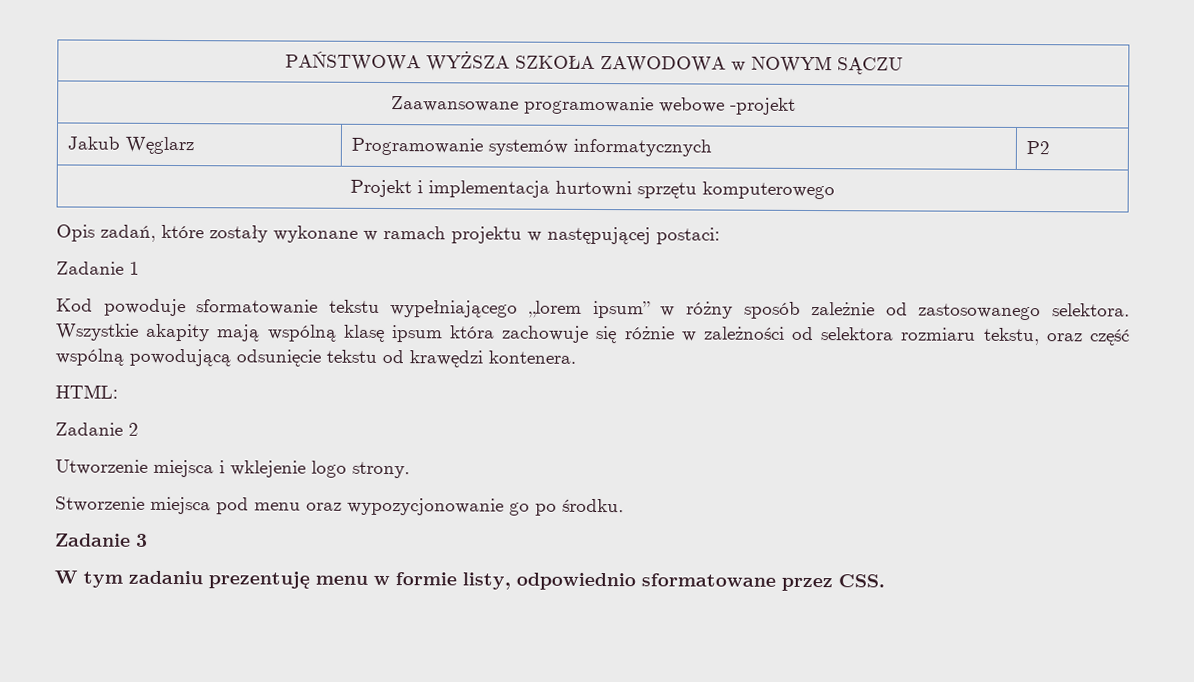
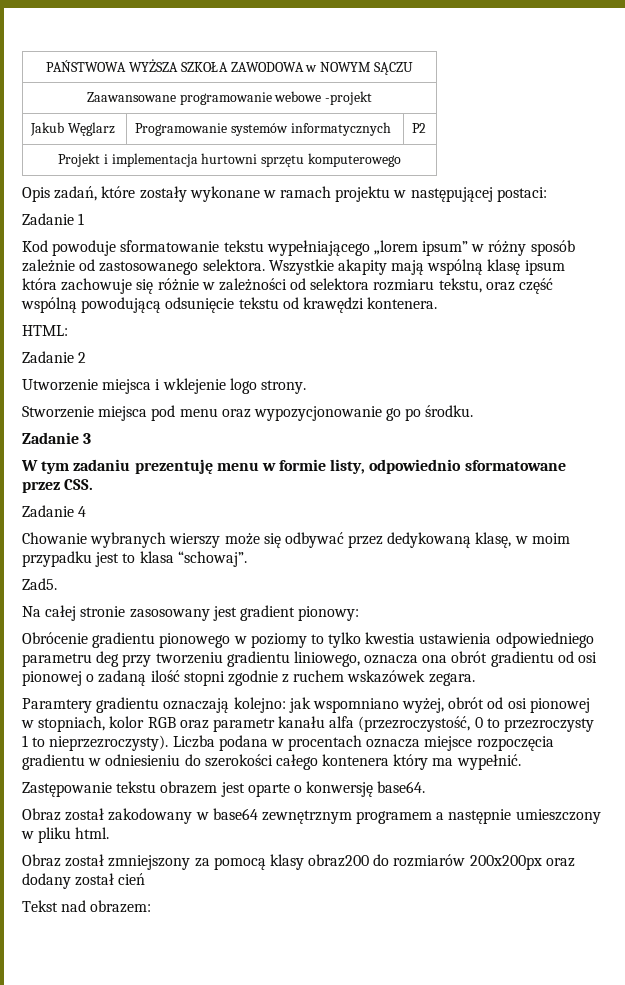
+ Zadanie 4
+ Chowanie wybranych wierszy może się odbywać przez dedykowaną klasę, w moim przypadku jest to klasa “schowaj”.
+ Zad5.
+ Na całej stronie zasosowany jest gradient pionowy:
+ Obrócenie gradientu pionowego w poziomy to tylko kwestia ustawienia odpowiedniego parametru deg przy tworzeniu gradientu liniowego, oznacza ona obrót gradientu od osi pionowej o zadaną ilość stopni zgodnie z ruchem wskazówek zegara.
+ Paramtery gradientu oznaczają kolejno: jak wspomniano wyżej, obrót od osi pionowej w stopniach, kolor RGB oraz parametr kanału alfa (przezroczystość, 0 to przezroczysty 1 to nieprzezroczysty). Liczba podana w procentach oznacza miejsce rozpoczęcia gradientu w odniesieniu do szerokości całego kontenera który ma wypełnić.
+ Zastępowanie tekstu obrazem jest oparte o konwersję base64.
+ Obraz został zakodowany w base64 zewnętrznym programem a następnie umieszczony w pliku html.
+ Obraz został zmniejszony za pomocą klasy obraz200 do rozmiarów 200x200px oraz dodany został cień
+ Tekst nad obrazem:

